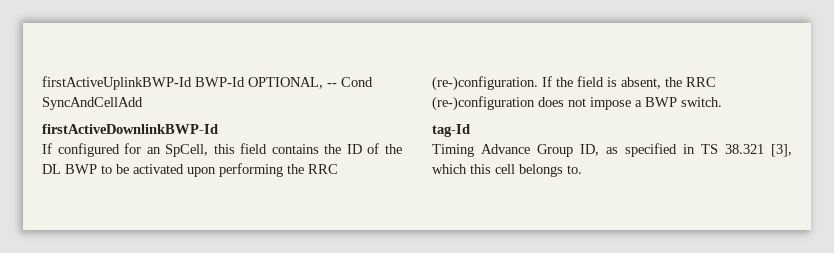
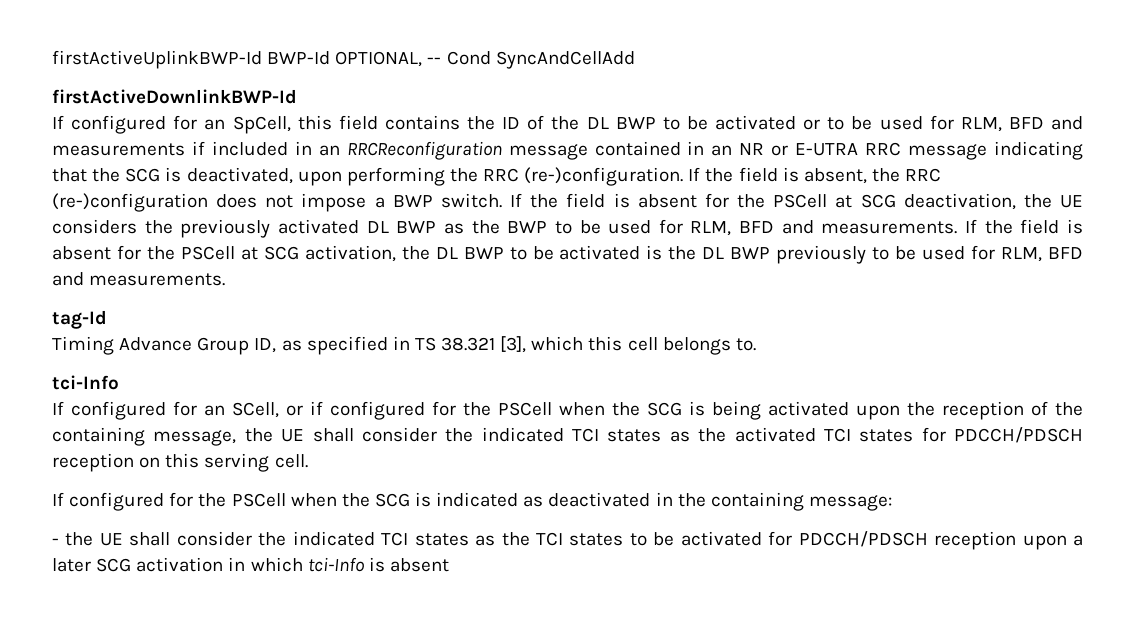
- If configured for an SpCell, this field contains the ID of the DL BWP to be activated upon performing the RRC (re-)configuration.
+ If configured for an SpCell, this field contains the ID of the DL BWP to be activated or to be used for RLM, BFD and measurements if included in an RRCReconfiguration message contained in an NR or E-UTRA RRC message indicating that the SCG is deactivated, upon performing the RRC (re-)configuration.
+ If the field is absent for the PSCell at SCG deactivation, the UE considers the previously activated DL BWP as the BWP to be used for RLM, BFD and measurements. If the field is absent for the PSCell at SCG activation, the DL BWP to be activated is the DL BWP previously to be used for RLM, BFD and measurements.
  Timing Advance Group ID, as specified in TS 38.321 [3], which this cell belongs to.
+ tci-Info
+ If configured for an SCell, or if configured for the PSCell when the SCG is being activated upon the reception of the containing message, the UE shall consider the indicated TCI states as the activated TCI states for PDCCH/PDSCH reception on this serving cell.
+ If configured for the PSCell when the SCG is indicated as deactivated in the containing message:
+ - the UE shall consider the indicated TCI states as the TCI states to be activated for PDCCH/PDSCH reception upon a later SCG activation in which tci-Info is absent

